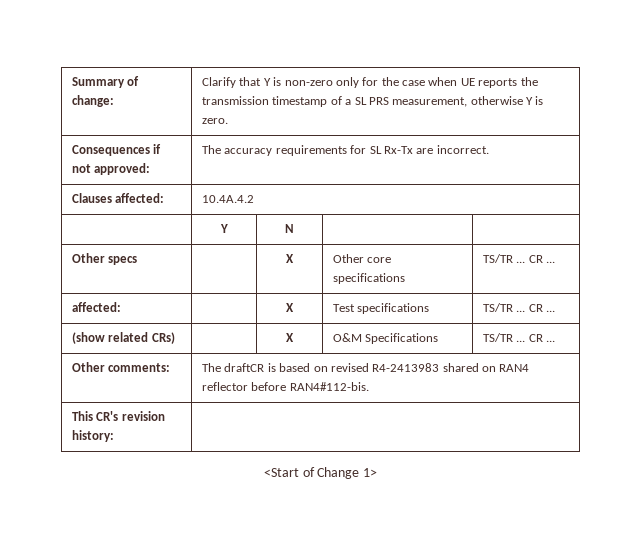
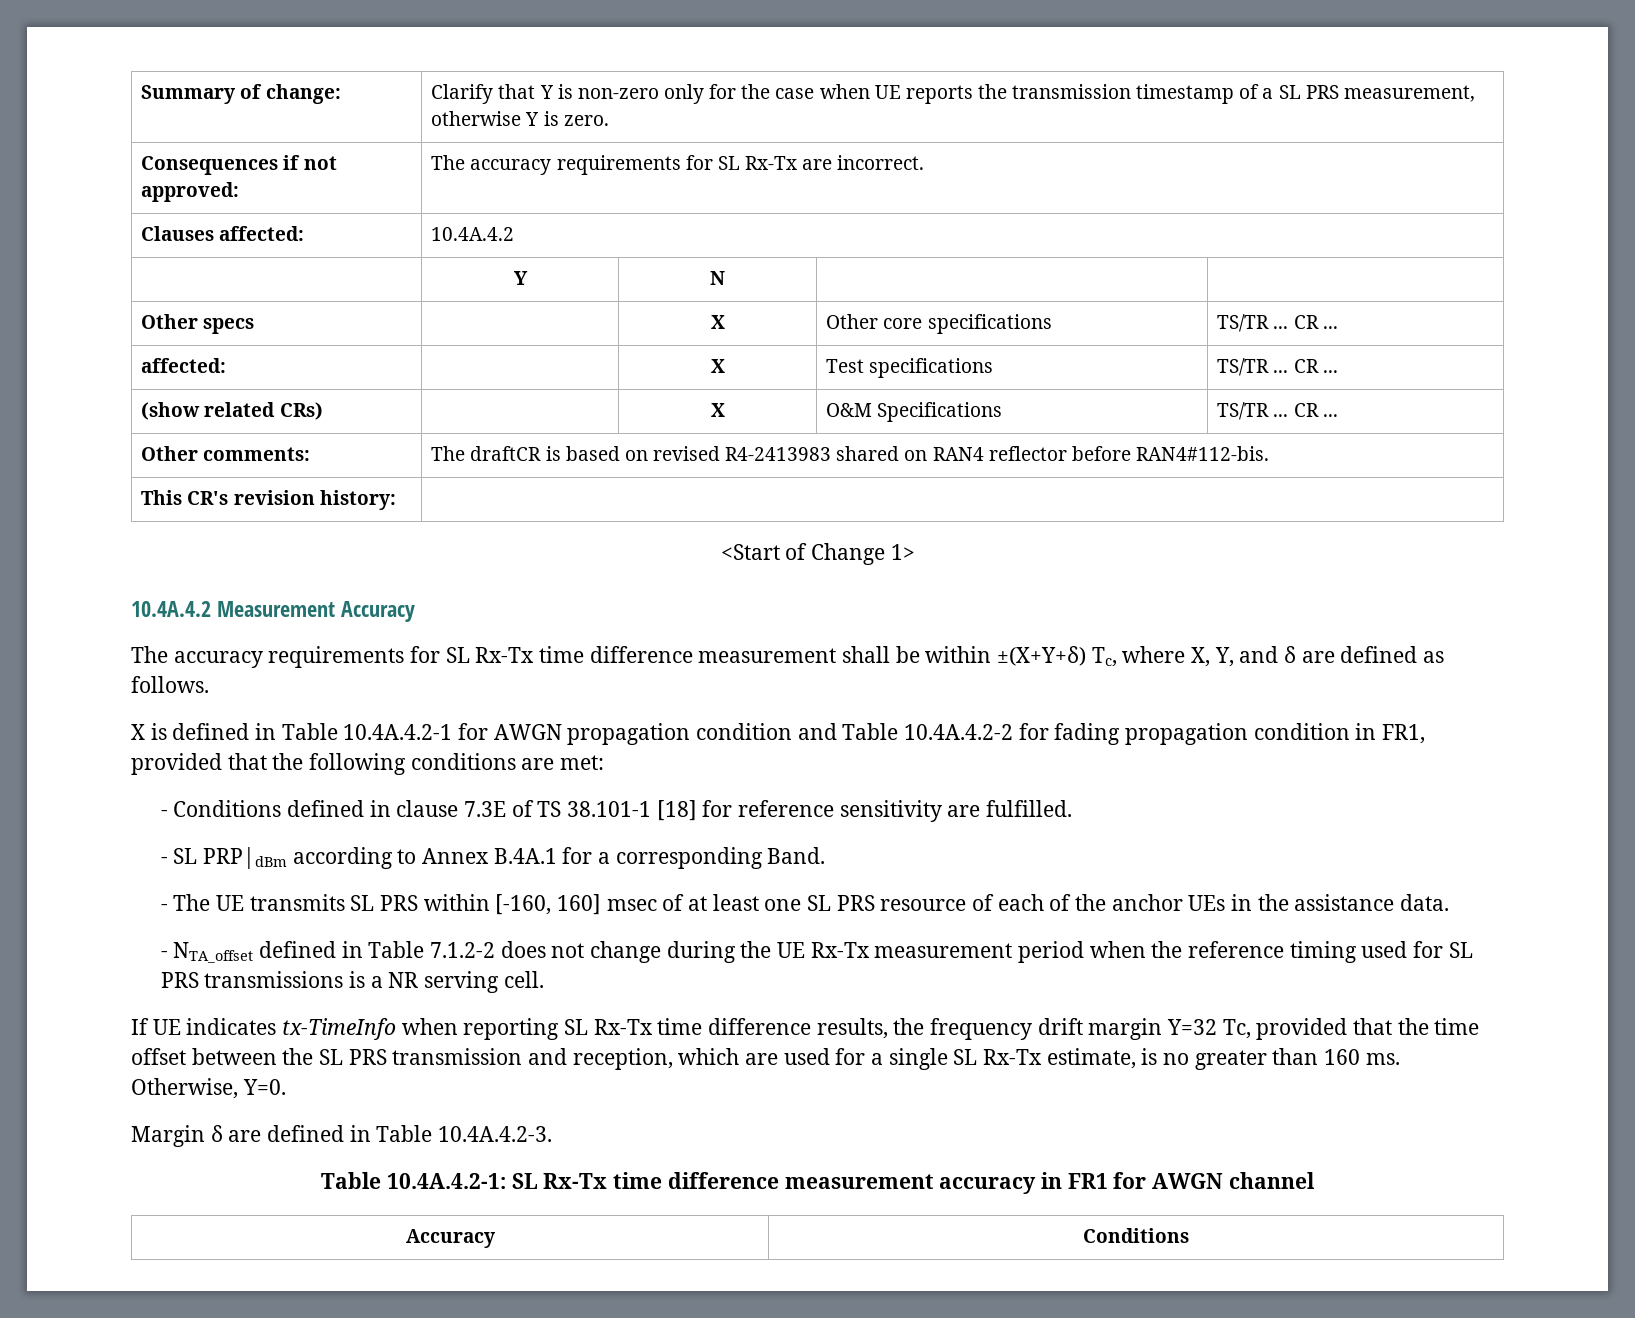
+ 10.4A.4.2 Measurement Accuracy
+ The accuracy requirements for SL Rx-Tx time difference measurement shall be within ±(X+Y+δ) Tc, where X, Y, and δ are defined as follows.
+ X is defined in Table 10.4A.4.2-1 for AWGN propagation condition and Table 10.4A.4.2-2 for fading propagation condition in FR1, provided that the following conditions are met:
+ - Conditions defined in clause 7.3E of TS 38.101-1 [18] for reference sensitivity are fulfilled.
+ - SL PRP|dBm according to Annex B.4A.1 for a corresponding Band.
+ - The UE transmits SL PRS within [-160, 160] msec of at least one SL PRS resource of each of the anchor UEs in the assistance data.
+ - NTA_offset defined in Table 7.1.2-2 does not change during the UE Rx-Tx measurement period when the reference timing used for SL PRS transmissions is a NR serving cell.
+ If UE indicates tx-TimeInfo when reporting SL Rx-Tx time difference results, the frequency drift margin Y=32 Tc, provided that the time offset between the SL PRS transmission and reception, which are used for a single SL Rx-Tx estimate, is no greater than 160 ms. Otherwise, Y=0.
+ Margin δ are defined in Table 10.4A.4.2-3.
+ Table 10.4A.4.2-1: SL Rx-Tx time difference measurement accuracy in FR1 for AWGN channel
+ Accuracy | Conditions

